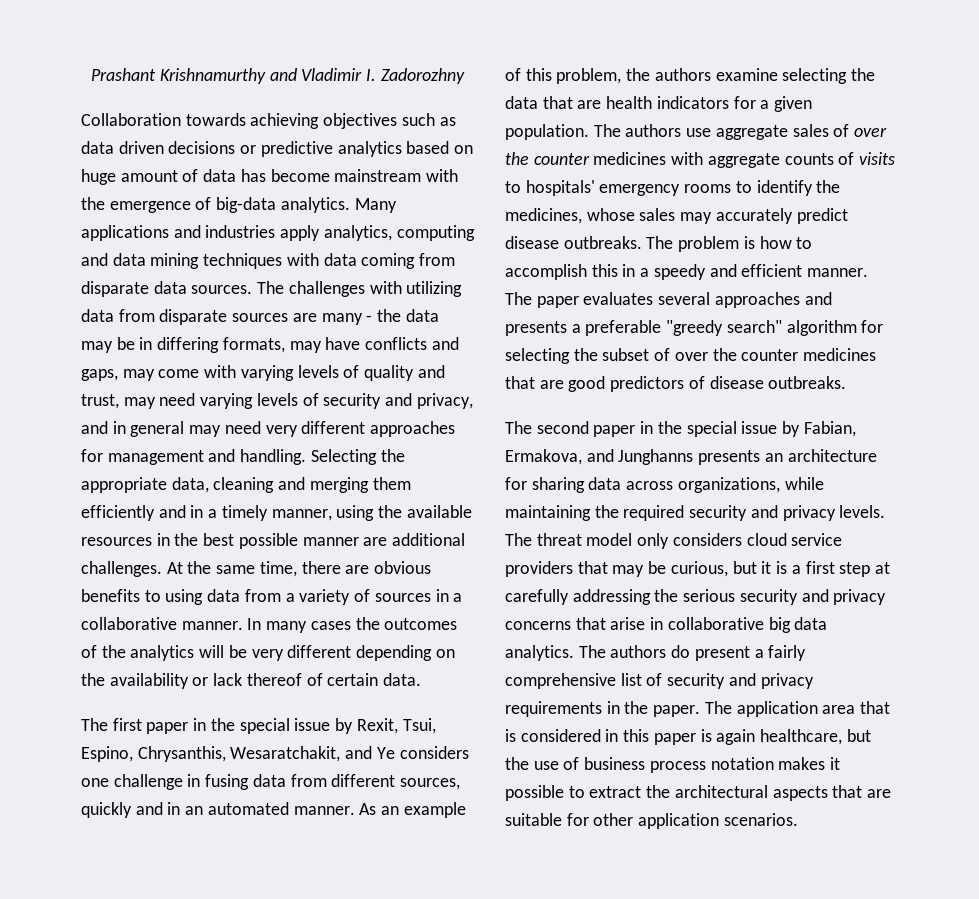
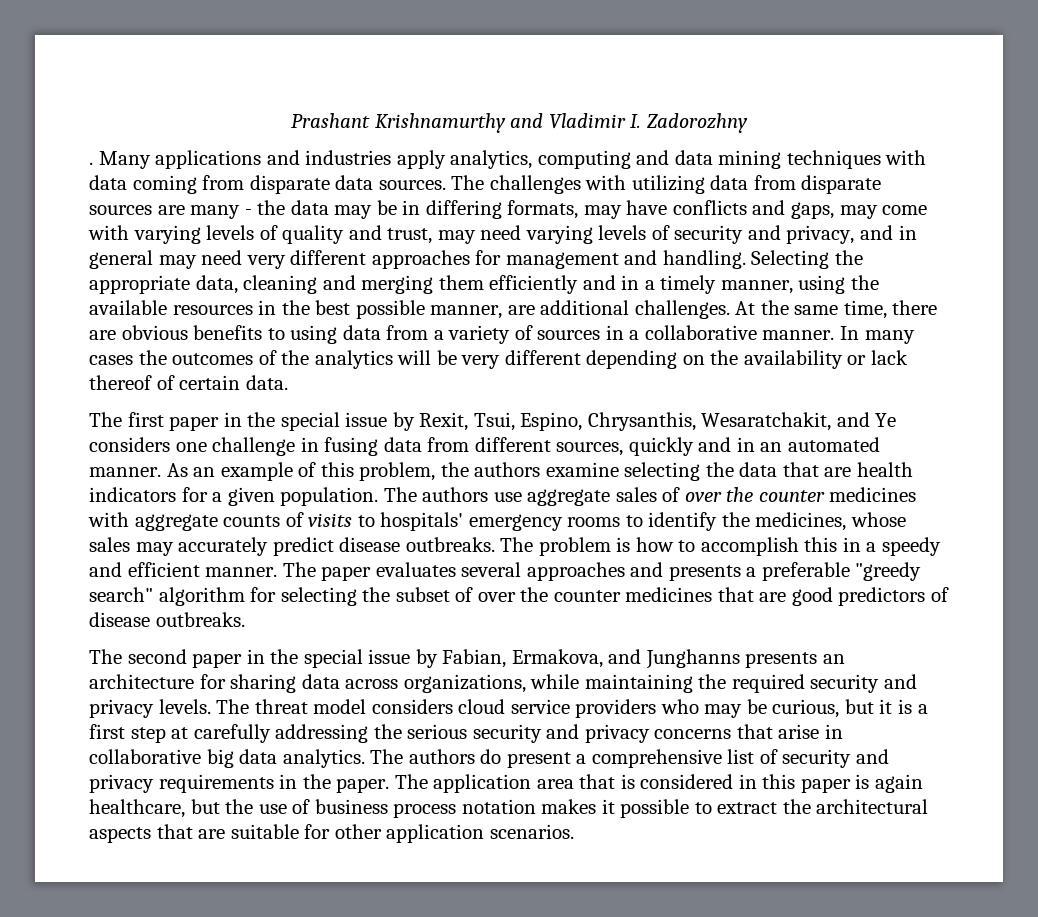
- Collaboration towards achieving objectives such as data driven decisions or predictive analytics based on huge amount of data has become mainstream with the emergence of big-data analytics.
+ .
- Selecting the appropriate data, cleaning and merging them efficiently and in a timely manner, using the available resources in the best possible manner are additional challenges.
+ Selecting the appropriate data, cleaning and merging them efficiently and in a timely manner, using the available resources in the best possible manner, are additional challenges.
- The threat model only considers cloud service providers that may be curious, but it is a first step at carefully addressing the serious security and privacy concerns that arise in collaborative big data analytics.
+ The threat model considers cloud service providers who may be curious, but it is a first step at carefully addressing the serious security and privacy concerns that arise in collaborative big data analytics.
- The authors do present a fairly comprehensive list of security and privacy requirements in the paper.
+ The authors do present a comprehensive list of security and privacy requirements in the paper.

